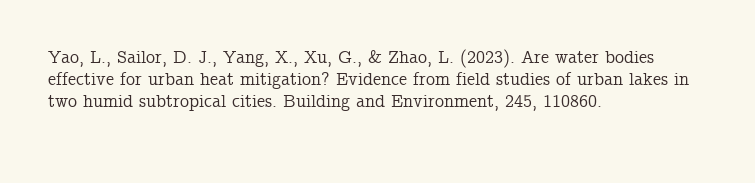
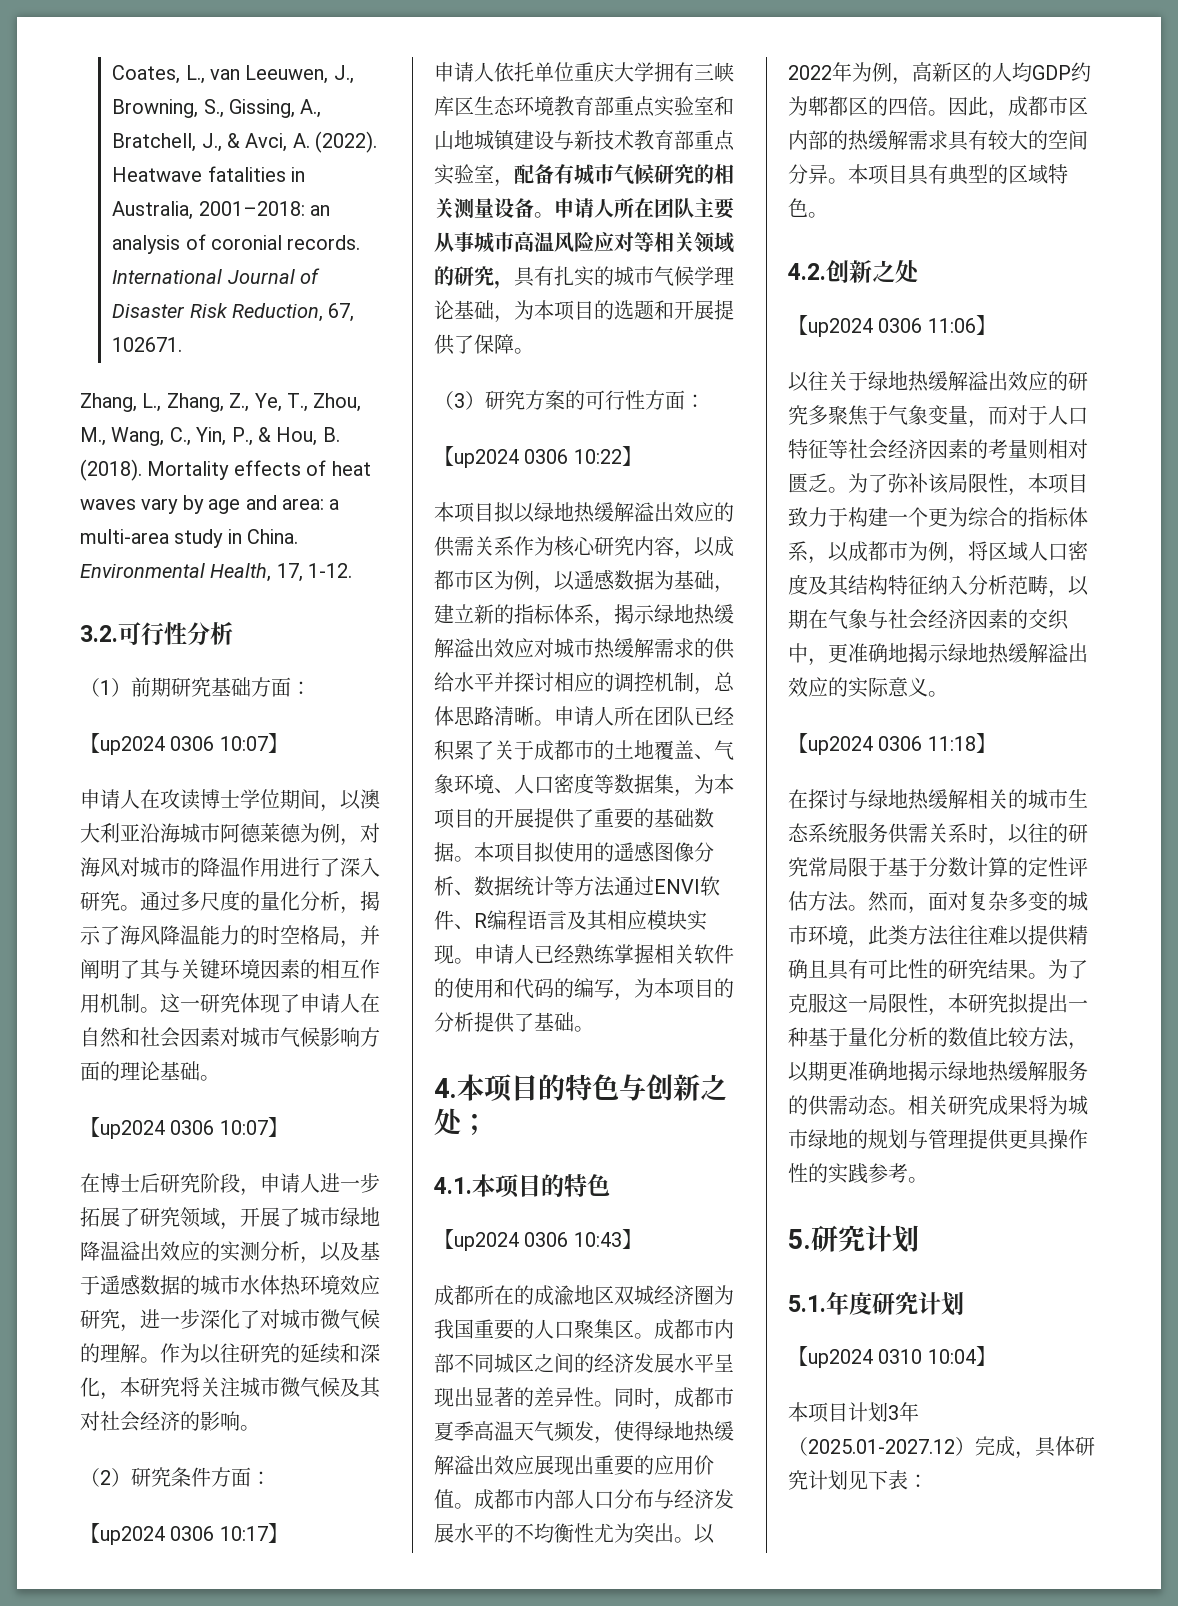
- Yao, L., Sailor, D. J., Yang, X., Xu, G., & Zhao, L. (2023). Are water bodies effective for urban heat mitigation? Evidence from field studies of urban lakes in two humid subtropical cities. Building and Environment, 245, 110860.
+ Coates, L., van Leeuwen, J., Browning, S., Gissing, A., Bratchell, J., & Avci, A. (2022). Heatwave fatalities in Australia, 2001–2018: an analysis of coronial records. International Journal of Disaster Risk Reduction, 67, 102671.
+ Zhang, L., Zhang, Z., Ye, T., Zhou, M., Wang, C., Yin, P., & Hou, B. (2018). Mortality effects of heat waves vary by age and area: a multi-area study in China. Environmental Health, 17, 1-12.
+ 3.2.可行性分析
+ （1）前期研究基础方面：
+ 【up2024 0306 10:07】
+ 申请人在攻读博士学位期间，以澳大利亚沿海城市阿德莱德为例，对海风对城市的降温作用进行了深入研究。通过多尺度的量化分析，揭示了海风降温能力的时空格局，并阐明了其与关键环境因素的相互作用机制。这一研究体现了申请人在自然和社会因素对城市气候影响方面的理论基础。
+ 【up2024 0306 10:07】
+ 在博士后研究阶段，申请人进一步拓展了研究领域，开展了城市绿地降温溢出效应的实测分析，以及基于遥感数据的城市水体热环境效应研究，进一步深化了对城市微气候的理解。作为以往研究的延续和深化，本研究将关注城市微气候及其对社会经济的影响。
+ （2）研究条件方面：
+ 【up2024 0306 10:17】
+ 申请人依托单位重庆大学拥有三峡库区生态环境教育部重点实验室和山地城镇建设与新技术教育部重点实验室，配备有城市气候研究的相关测量设备。申请人所在团队主要从事城市高温风险应对等相关领域的研究，具有扎实的城市气候学理论基础，为本项目的选题和开展提供了保障。
+ （3）研究方案的可行性方面：
+ 【up2024 0306 10:22】
+ 本项目拟以绿地热缓解溢出效应的供需关系作为核心研究内容，以成都市区为例，以遥感数据为基础，建立新的指标体系，揭示绿地热缓解溢出效应对城市热缓解需求的供给水平并探讨相应的调控机制，总体思路清晰。申请人所在团队已经积累了关于成都市的土地覆盖、气象环境、人口密度等数据集，为本项目的开展提供了重要的基础数据。本项目拟使用的遥感图像分析、数据统计等方法通过ENVI软件、R编程语言及其相应模块实现。申请人已经熟练掌握相关软件的使用和代码的编写，为本项目的分析提供了基础。
+ 4.本项目的特色与创新之处；
+ 4.1.本项目的特色
+ 【up2024 0306 10:43】
+ 成都所在的成渝地区双城经济圈为我国重要的人口聚集区。成都市内部不同城区之间的经济发展水平呈现出显著的差异性。同时，成都市夏季高温天气频发，使得绿地热缓解溢出效应展现出重要的应用价值。成都市内部人口分布与经济发展水平的不均衡性尤为突出。以2022年为例，高新区的人均GDP约为郫都区的四倍。因此，成都市区内部的热缓解需求具有较大的空间分异。本项目具有典型的区域特色。
+ 4.2.创新之处
+ 【up2024 0306 11:06】
+ 以往关于绿地热缓解溢出效应的研究多聚焦于气象变量，而对于人口特征等社会经济因素的考量则相对匮乏。为了弥补该局限性，本项目致力于构建一个更为综合的指标体系，以成都市为例，将区域人口密度及其结构特征纳入分析范畴，以期在气象与社会经济因素的交织中，更准确地揭示绿地热缓解溢出效应的实际意义。
+ 【up2024 0306 11:18】
+ 在探讨与绿地热缓解相关的城市生态系统服务供需关系时，以往的研究常局限于基于分数计算的定性评估方法。然而，面对复杂多变的城市环境，此类方法往往难以提供精确且具有可比性的研究结果。为了克服这一局限性，本研究拟提出一种基于量化分析的数值比较方法，以期更准确地揭示绿地热缓解服务的供需动态。相关研究成果将为城市绿地的规划与管理提供更具操作性的实践参考。
+ 5.研究计划
+ 5.1.年度研究计划
+ 【up2024 0310 10:04】
+ 本项目计划3年（2025.01-2027.12）完成，具体研究计划见下表：

